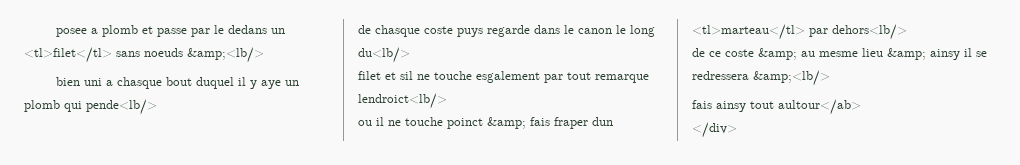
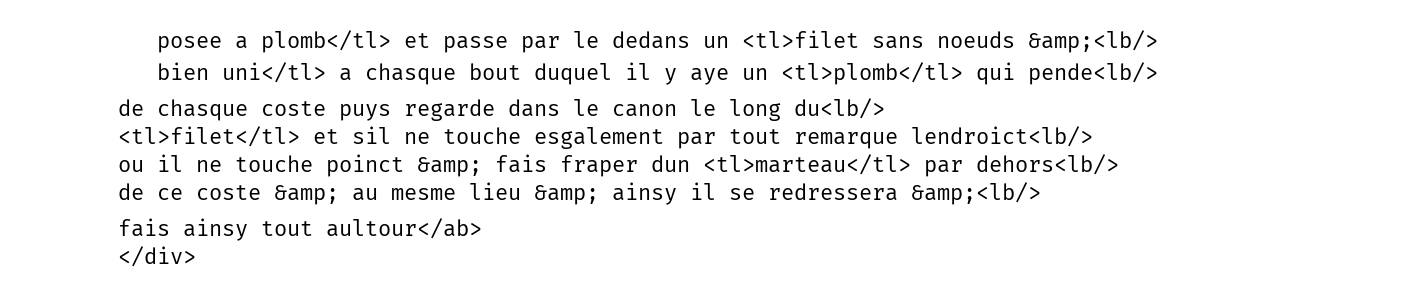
- posee a plomb et passe par le dedans un <tl>filet</tl> sans noeuds &amp;<lb/>
+ posee a plomb</tl> et passe par le dedans un <tl>filet sans noeuds &amp;<lb/>
- bien uni a chasque bout duquel il y aye un plomb qui pende<lb/>
+ bien uni</tl> a chasque bout duquel il y aye un <tl>plomb</tl> qui pende<lb/>
- filet et sil ne touche esgalement par tout remarque lendroict<lb/>
+ <tl>filet</tl> et sil ne touche esgalement par tout remarque lendroict<lb/>

